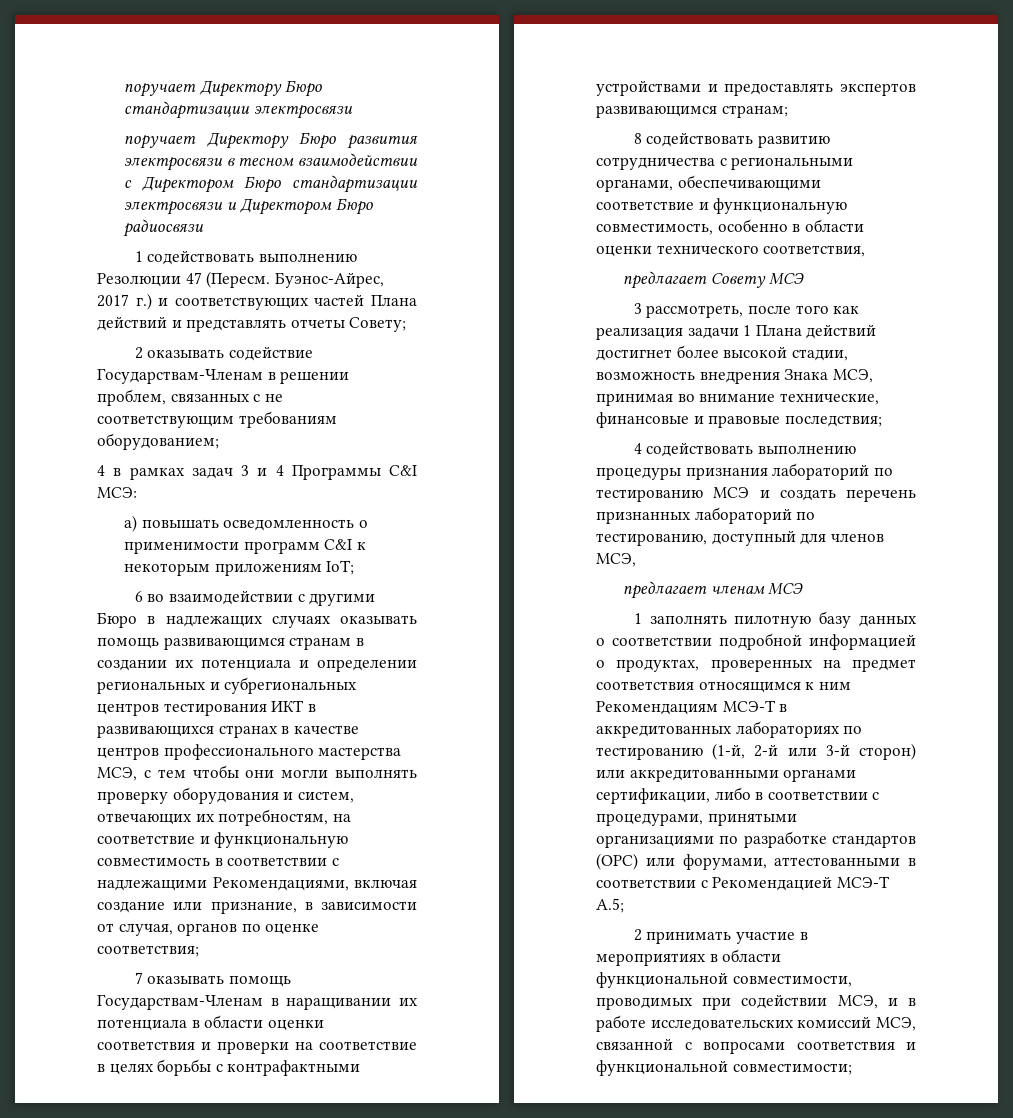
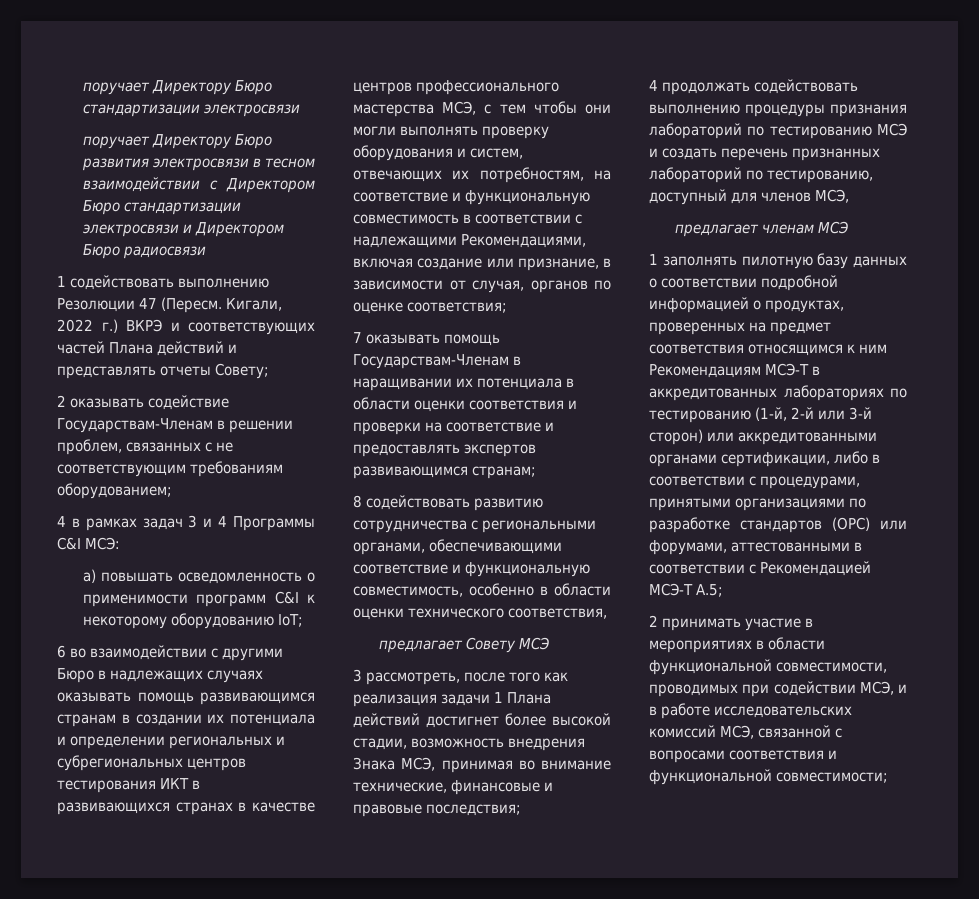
- Буэнос-Айрес, 2017 г.) и соответствующих частей Плана действий и представлять отчеты Совету;
+ Кигали, 2022 г.) ВКРЭ и соответствующих частей Плана действий и представлять отчеты Совету;
- a) повышать осведомленность о применимости программ C&I к некоторым приложениям IoT;
+ a) повышать осведомленность о применимости программ C&I к некоторому оборудованию IoT;
- 7 оказывать помощь Государствам-Членам в наращивании их потенциала в области оценки соответствия и проверки на соответствие в целях борьбы с контрафактными устройствами и предоставлять экспертов развивающимся странам;
+ 7 оказывать помощь Государствам-Членам в наращивании их потенциала в области оценки соответствия и проверки на соответствие и предоставлять экспертов развивающимся странам;
- 4 содействовать выполнению процедуры признания лабораторий по тестированию МСЭ и создать перечень признанных лабораторий по тестированию, доступный для членов МСЭ,
+ 4 продолжать содействовать выполнению процедуры признания лабораторий по тестированию МСЭ и создать перечень признанных лабораторий по тестированию, доступный для членов МСЭ,

